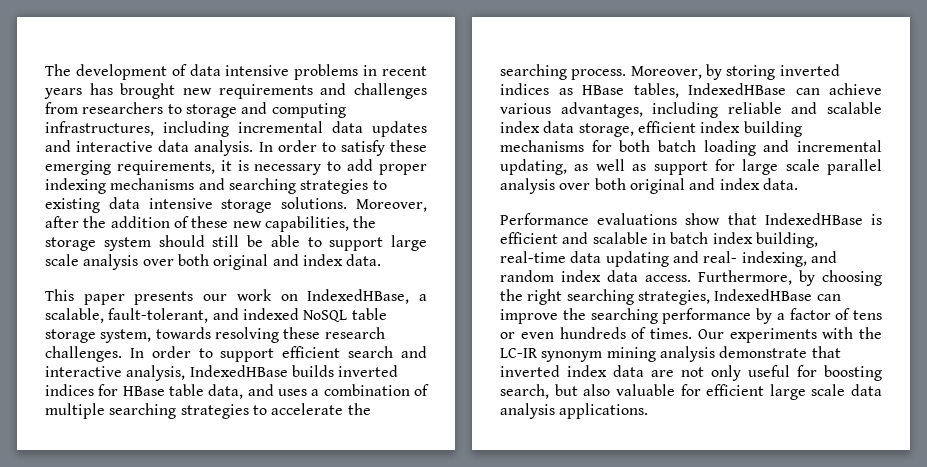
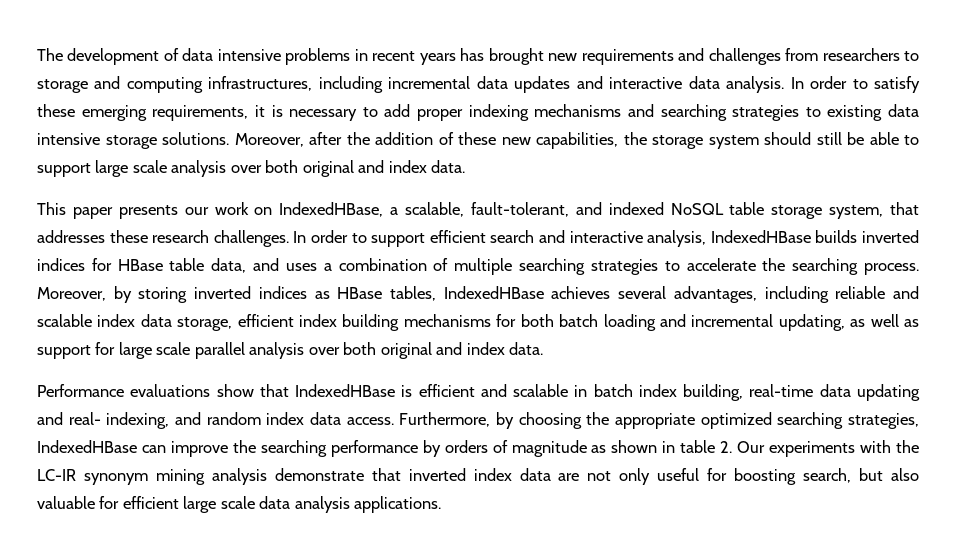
- This paper presents our work on IndexedHBase, a scalable, fault-tolerant, and indexed NoSQL table storage system, towards resolving these research challenges.
+ This paper presents our work on IndexedHBase, a scalable, fault-tolerant, and indexed NoSQL table storage system, that addresses these research challenges.
- Moreover, by storing inverted indices as HBase tables, IndexedHBase can achieve various advantages, including reliable and scalable index data storage, efficient index building mechanisms for both batch loading and incremental updating, as well as support for large scale parallel analysis over both original and index data.
+ Moreover, by storing inverted indices as HBase tables, IndexedHBase achieves several advantages, including reliable and scalable index data storage, efficient index building mechanisms for both batch loading and incremental updating, as well as support for large scale parallel analysis over both original and index data.
- Furthermore, by choosing the right searching strategies, IndexedHBase can improve the searching performance by a factor of tens or even hundreds of times. Our experiments with the LC-IR synonym mining analysis demonstrate that inverted index data are not only useful for boosting search, but also valuable for efficient large scale data analysis applications.
+ Furthermore, by choosing the appropriate optimized searching strategies, IndexedHBase can improve the searching performance by orders of magnitude as shown in table 2. Our experiments with the LC-IR synonym mining analysis demonstrate that inverted index data are not only useful for boosting search, but also valuable for efficient large scale data analysis applications.

